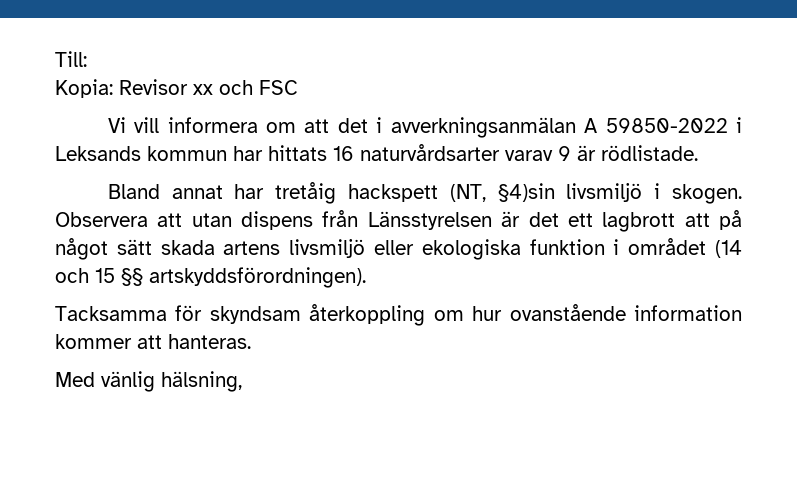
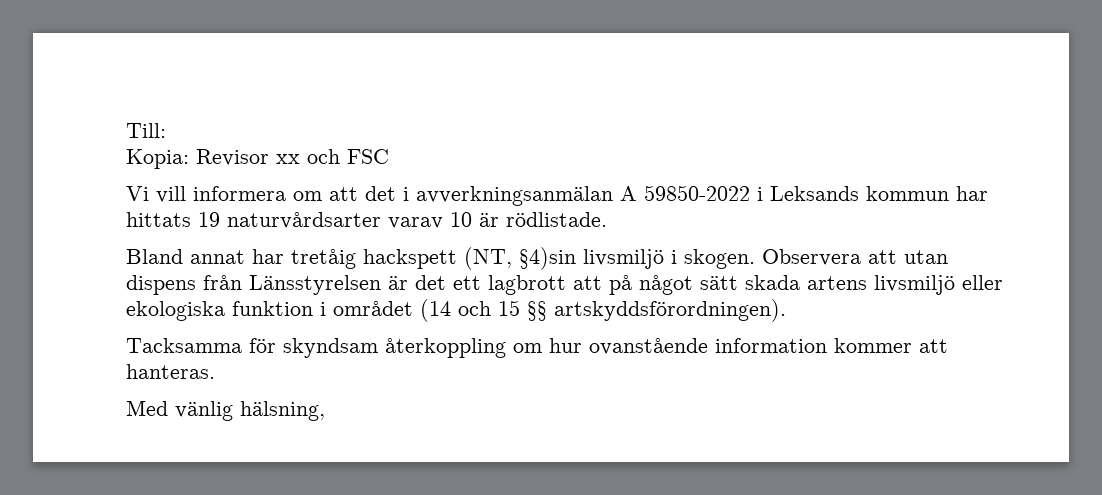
- Vi vill informera om att det i avverkningsanmälan A 59850-2022 i Leksands kommun har hittats 16 naturvårdsarter varav 9 är rödlistade.
+ Vi vill informera om att det i avverkningsanmälan A 59850-2022 i Leksands kommun har hittats 19 naturvårdsarter varav 10 är rödlistade.

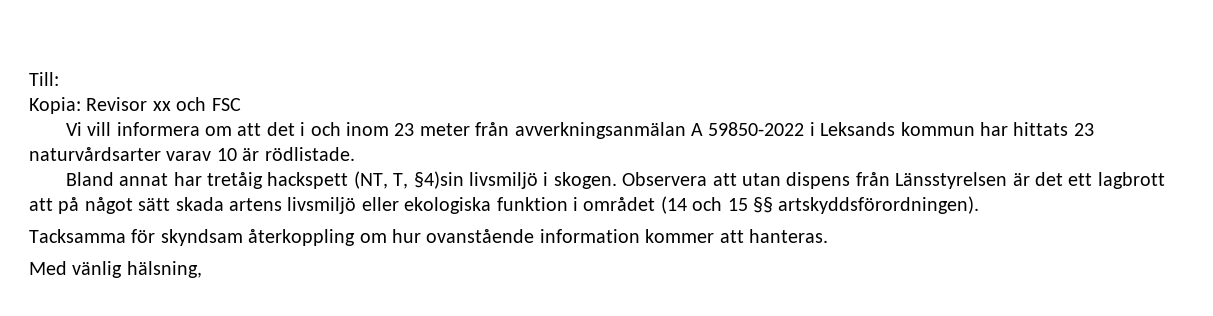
- Vi vill informera om att det i avverkningsanmälan A 59850-2022 i Leksands kommun har hittats 19 naturvårdsarter varav 10 är rödlistade.
+ Vi vill informera om att det i och inom 23 meter från avverkningsanmälan A 59850-2022 i Leksands kommun har hittats 23 naturvårdsarter varav 10 är rödlistade.
- Bland annat har tretåig hackspett (NT, §4)sin livsmiljö i skogen.
+ Bland annat har tretåig hackspett (NT, T, §4)sin livsmiljö i skogen.

